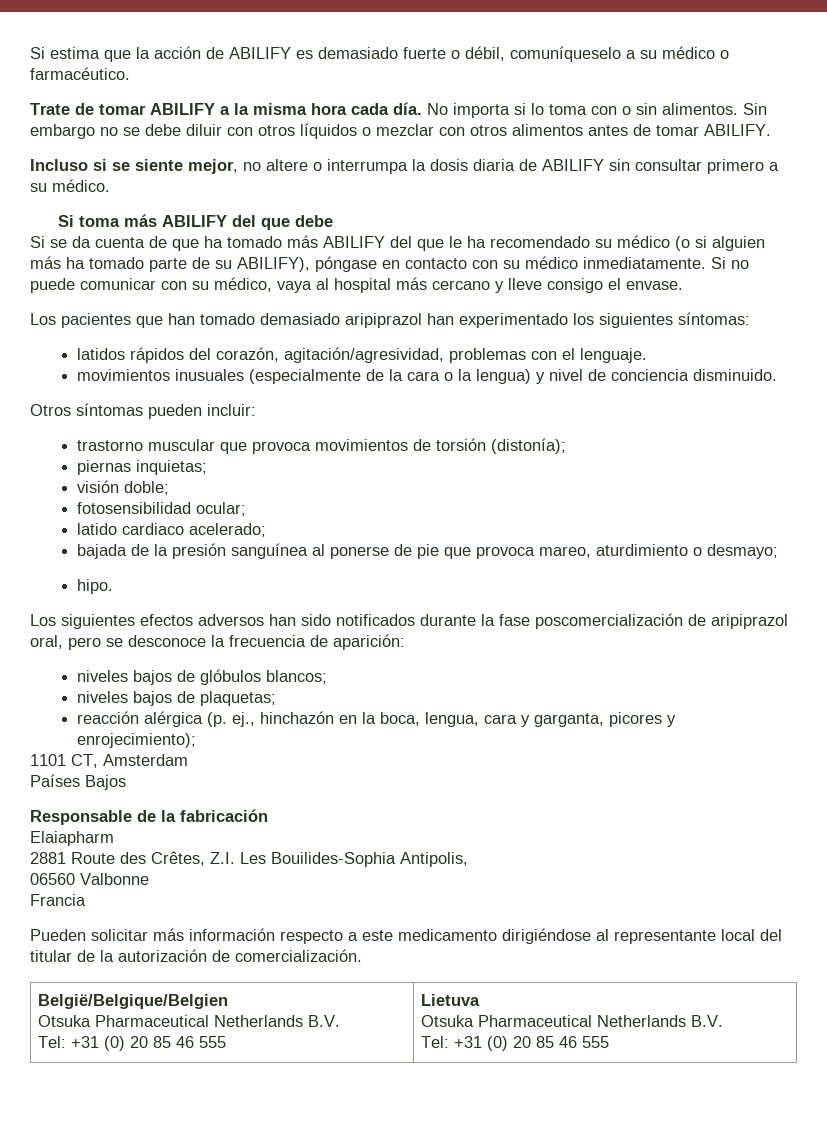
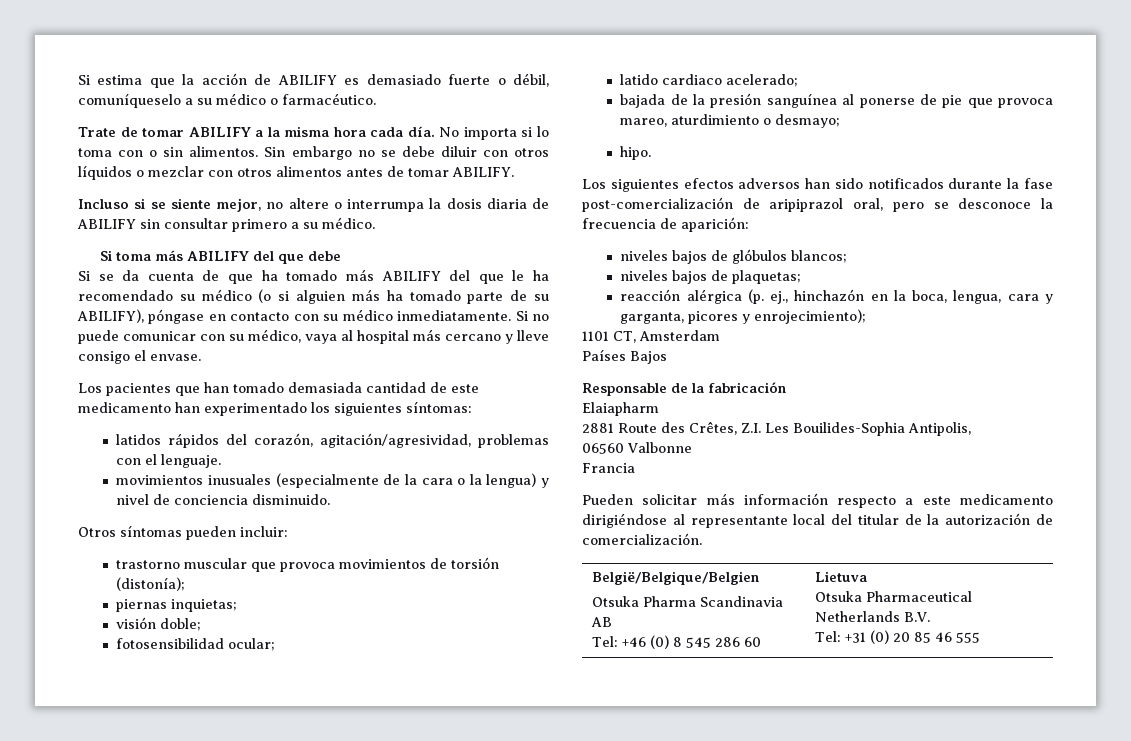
- Los pacientes que han tomado demasiado aripiprazol han experimentado los siguientes síntomas:
+ Los pacientes que han tomado demasiada cantidad de este medicamento han experimentado los siguientes síntomas:
- Los siguientes efectos adversos han sido notificados durante la fase poscomercialización de aripiprazol oral, pero se desconoce la frecuencia de aparición:
+ Los siguientes efectos adversos han sido notificados durante la fase post-comercialización de aripiprazol oral, pero se desconoce la frecuencia de aparición:
  België/Belgique/Belgien
- Otsuka Pharmaceutical Netherlands B.V.
- Tel: +31 (0) 20 85 46 555 | Lietuva
+ Otsuka Pharma Scandinavia AB
+ Tel: +46 (0) 8 545 286 60 | Lietuva

